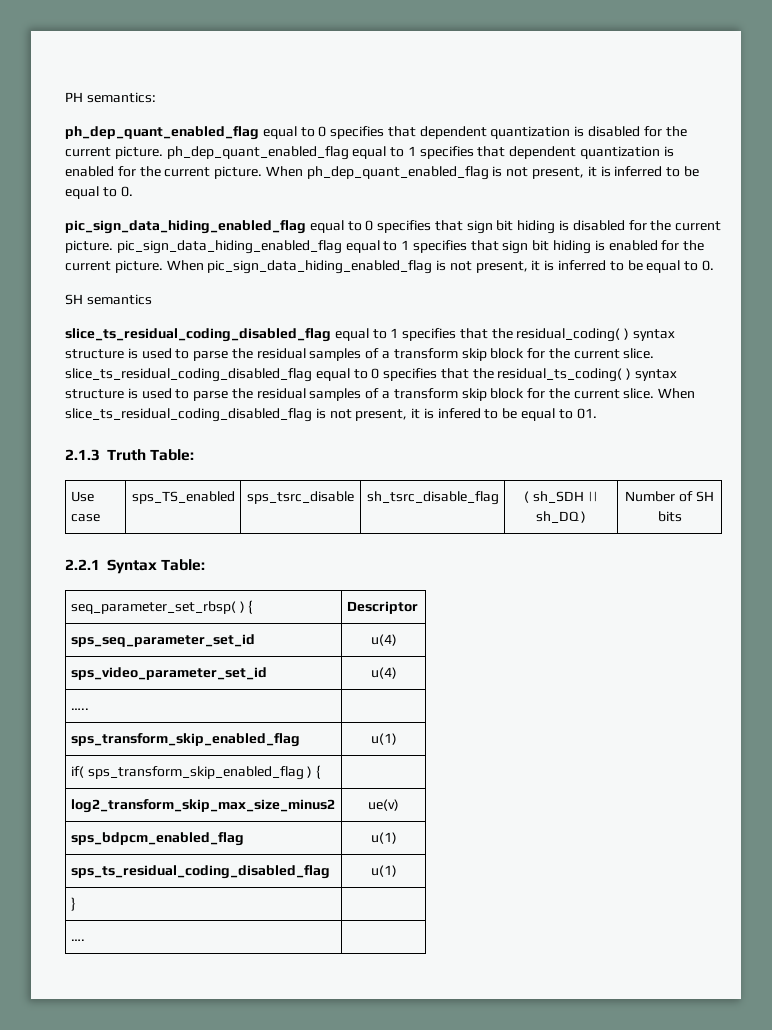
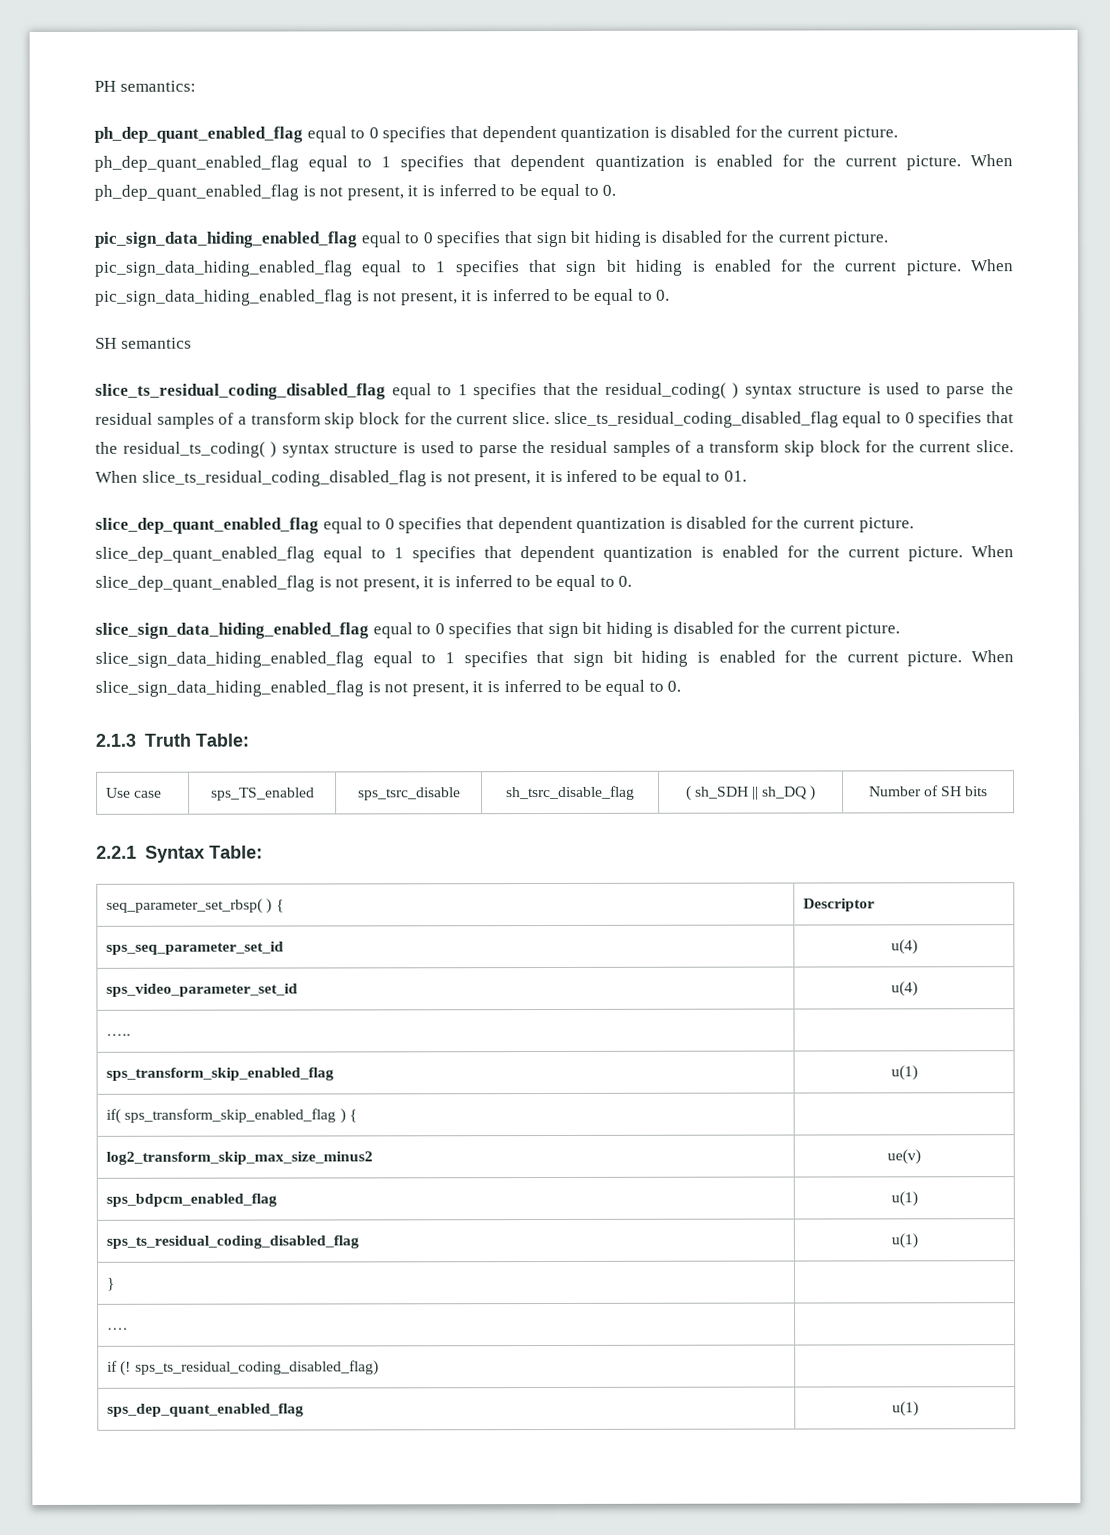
+ slice_dep_quant_enabled_flag equal to 0 specifies that dependent quantization is disabled for the current picture. slice_dep_quant_enabled_flag equal to 1 specifies that dependent quantization is enabled for the current picture. When slice_dep_quant_enabled_flag is not present, it is inferred to be equal to 0.
+ slice_sign_data_hiding_enabled_flag equal to 0 specifies that sign bit hiding is disabled for the current picture. slice_sign_data_hiding_enabled_flag equal to 1 specifies that sign bit hiding is enabled for the current picture. When slice_sign_data_hiding_enabled_flag is not present, it is inferred to be equal to 0.
+ if (! sps_ts_residual_coding_disabled_flag) |
+ sps_dep_quant_enabled_flag | u(1)

